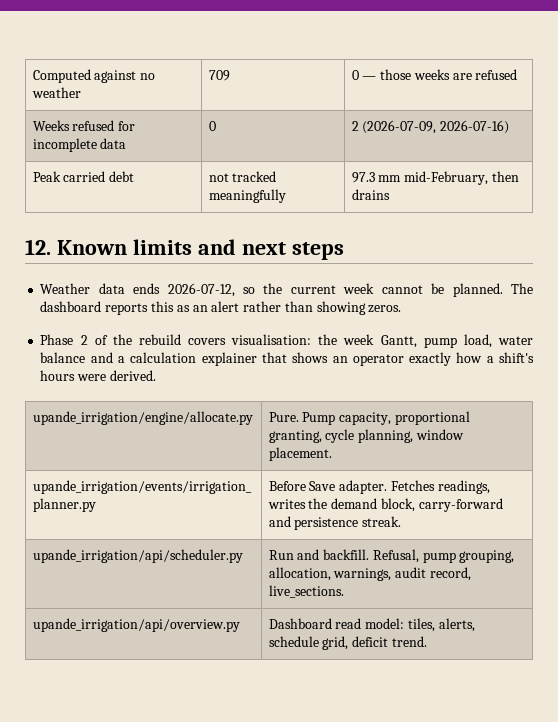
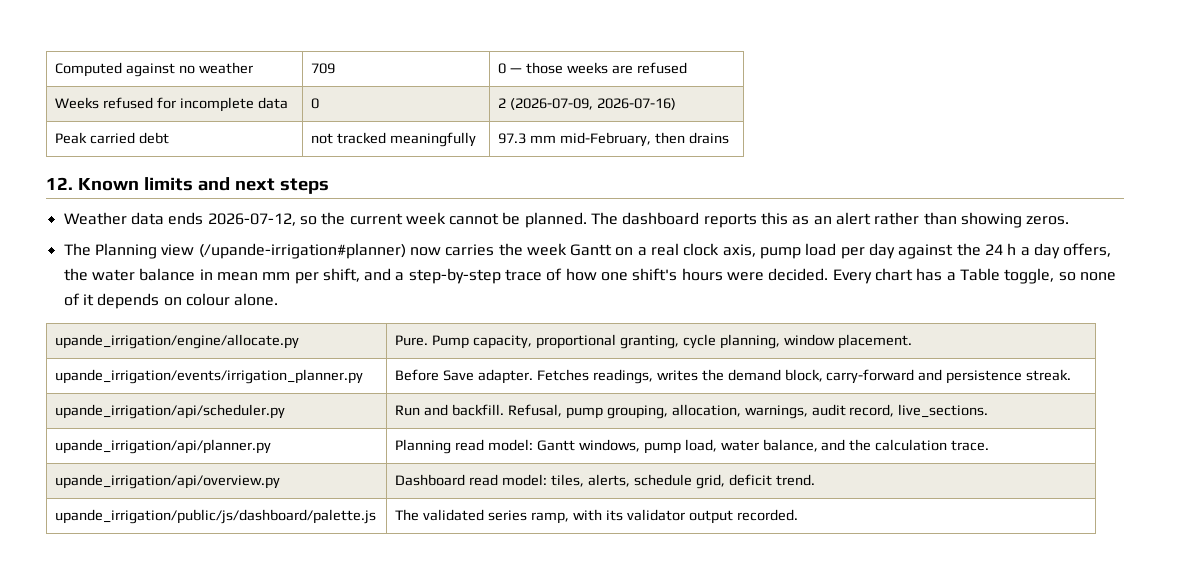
- Phase 2 of the rebuild covers visualisation: the week Gantt, pump load, water balance and a calculation explainer that shows an operator exactly how a shift's hours were derived.
+ The Planning view (/upande-irrigation#planner) now carries the week Gantt on a real clock axis, pump load per day against the 24 h a day offers, the water balance in mean mm per shift, and a step-by-step trace of how one shift's hours were decided. Every chart has a Table toggle, so none of it depends on colour alone.
+ upande_irrigation/api/planner.py | Planning read model: Gantt windows, pump load, water balance, and the calculation trace.
+ upande_irrigation/public/js/dashboard/palette.js | The validated series ramp, with its validator output recorded.

